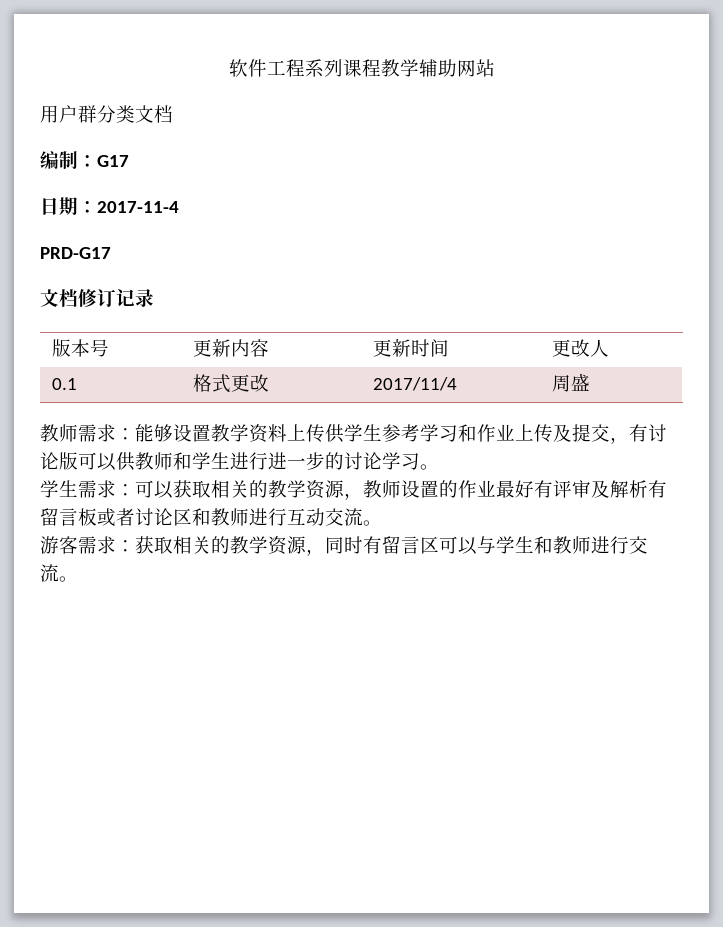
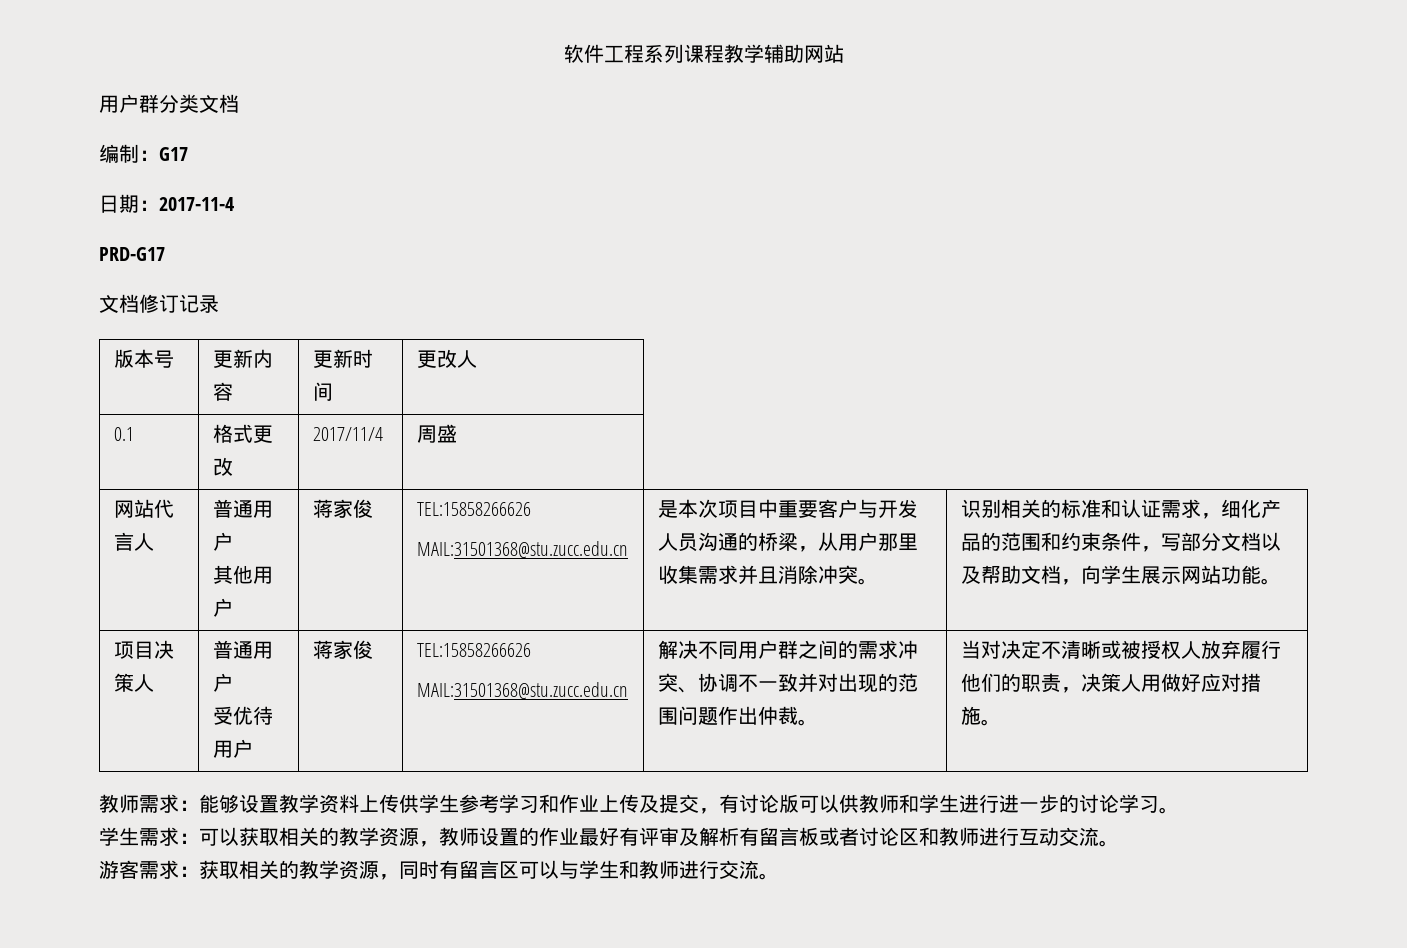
+ 网站代言人 | 普通用户
+ 其他用户 | 蒋家俊 | TEL:15858266626
+ MAIL:31501368@stu.zucc.edu.cn | 是本次项目中重要客户与开发人员沟通的桥梁，从用户那里收集需求并且消除冲突。 | 识别相关的标准和认证需求，细化产品的范围和约束条件，写部分文档以及帮助文档，向学生展示网站功能。
+ 项目决策人 | 普通用户
+ 受优待用户 | 蒋家俊 | TEL:15858266626
+ MAIL:31501368@stu.zucc.edu.cn | 解决不同用户群之间的需求冲突、协调不一致并对出现的范围问题作出仲裁。 | 当对决定不清晰或被授权人放弃履行他们的职责，决策人用做好应对措施。

